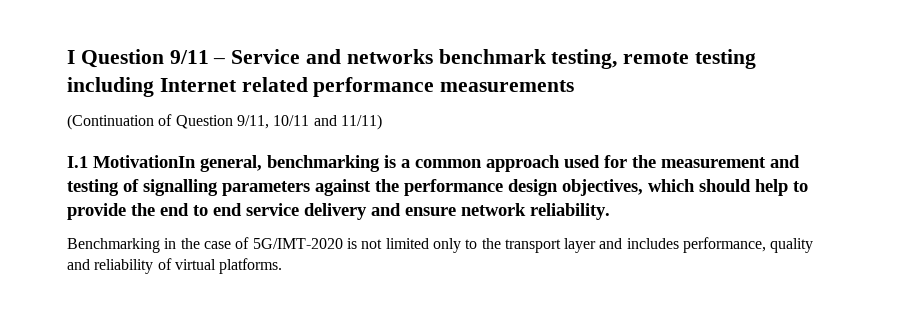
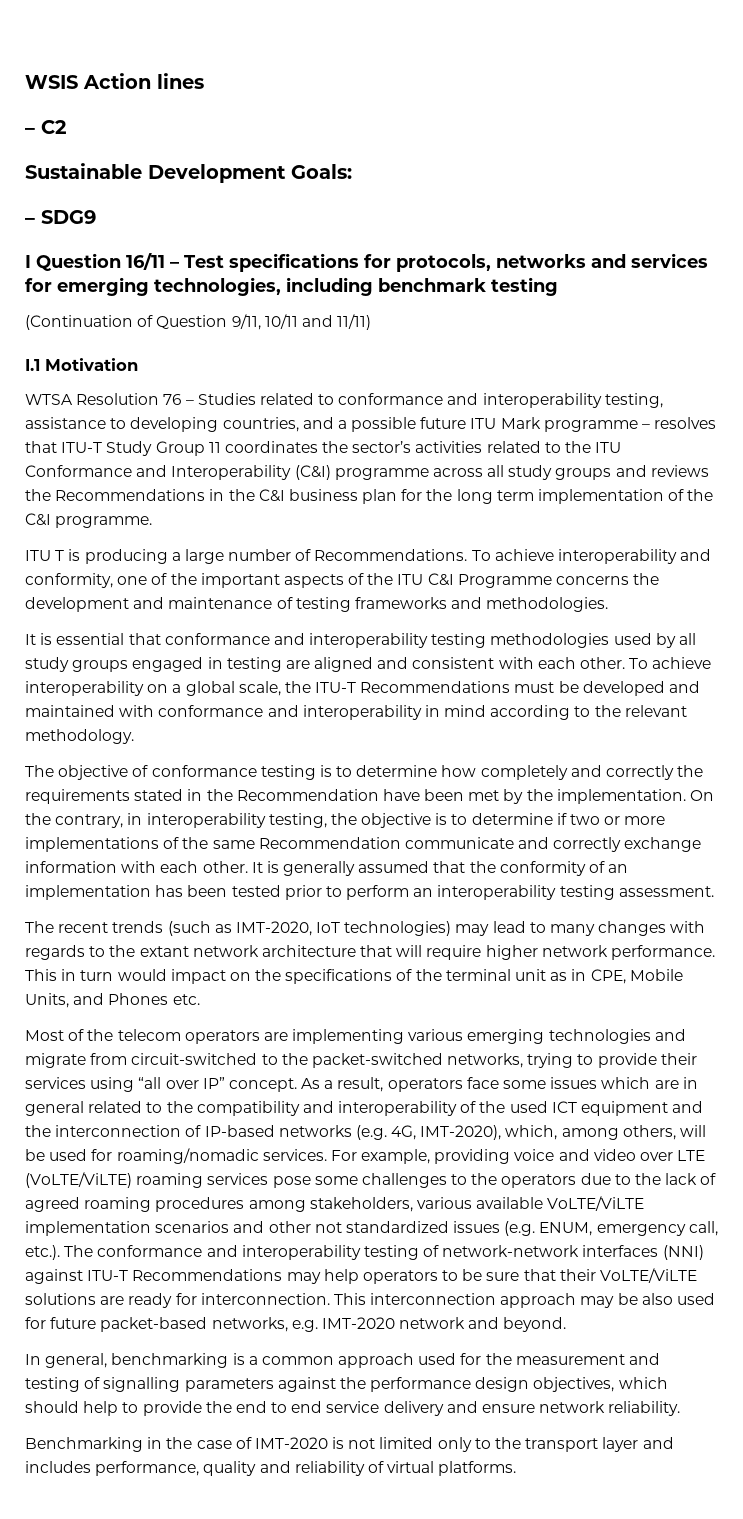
- I Question 9/11 – Service and networks benchmark testing, remote testing including Internet related performance measurements
+ WSIS Action lines
+ – C2
+ Sustainable Development Goals:
+ – SDG9
+ I Question 16/11 – Test specifications for protocols, networks and services for emerging technologies, including benchmark testing
- I.1 MotivationIn general, benchmarking is a common approach used for the measurement and testing of signalling parameters against the performance design objectives, which should help to provide the end to end service delivery and ensure network reliability.
+ I.1 Motivation
+ WTSA Resolution 76 – Studies related to conformance and interoperability testing, assistance to developing countries, and a possible future ITU Mark programme – resolves that ITU-T Study Group 11 coordinates the sector’s activities related to the ITU Conformance and Interoperability (C&I) programme across all study groups and reviews the Recommendations in the C&I business plan for the long term implementation of the C&I programme.
+ ITU T is producing a large number of Recommendations. To achieve interoperability and conformity, one of the important aspects of the ITU C&I Programme concerns the development and maintenance of testing frameworks and methodologies.
+ It is essential that conformance and interoperability testing methodologies used by all study groups engaged in testing are aligned and consistent with each other. To achieve interoperability on a global scale, the ITU-T Recommendations must be developed and maintained with conformance and interoperability in mind according to the relevant methodology.
+ The objective of conformance testing is to determine how completely and correctly the requirements stated in the Recommendation have been met by the implementation. On the contrary, in interoperability testing, the objective is to determine if two or more implementations of the same Recommendation communicate and correctly exchange information with each other. It is generally assumed that the conformity of an implementation has been tested prior to perform an interoperability testing assessment.
+ The recent trends (such as IMT-2020, IoT technologies) may lead to many changes with regards to the extant network architecture that will require higher network performance. This in turn would impact on the specifications of the terminal unit as in CPE, Mobile Units, and Phones etc.
+ Most of the telecom operators are implementing various emerging technologies and migrate from circuit-switched to the packet-switched networks, trying to provide their services using “all over IP” concept. As a result, operators face some issues which are in general related to the compatibility and interoperability of the used ICT equipment and the interconnection of IP-based networks (e.g. 4G, IMT-2020), which, among others, will be used for roaming/nomadic services. For example, providing voice and video over LTE (VoLTE/ViLTE) roaming services pose some challenges to the operators due to the lack of agreed roaming procedures among stakeholders, various available VoLTE/ViLTE implementation scenarios and other not standardized issues (e.g. ENUM, emergency call, etc.). The conformance and interoperability testing of network-network interfaces (NNI) against ITU-T Recommendations may help operators to be sure that their VoLTE/ViLTE solutions are ready for interconnection. This interconnection approach may be also used for future packet-based networks, e.g. IMT-2020 network and beyond.
+ In general, benchmarking is a common approach used for the measurement and testing of signalling parameters against the performance design objectives, which should help to provide the end to end service delivery and ensure network reliability.
- Benchmarking in the case of 5G/IMT-2020 is not limited only to the transport layer and includes performance, quality and reliability of virtual platforms.
+ Benchmarking in the case of IMT-2020 is not limited only to the transport layer and includes performance, quality and reliability of virtual platforms.

